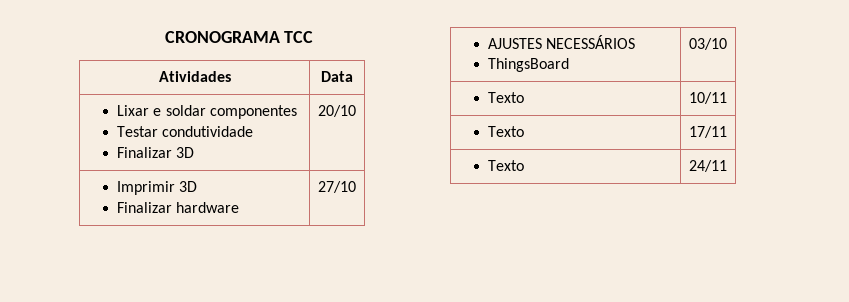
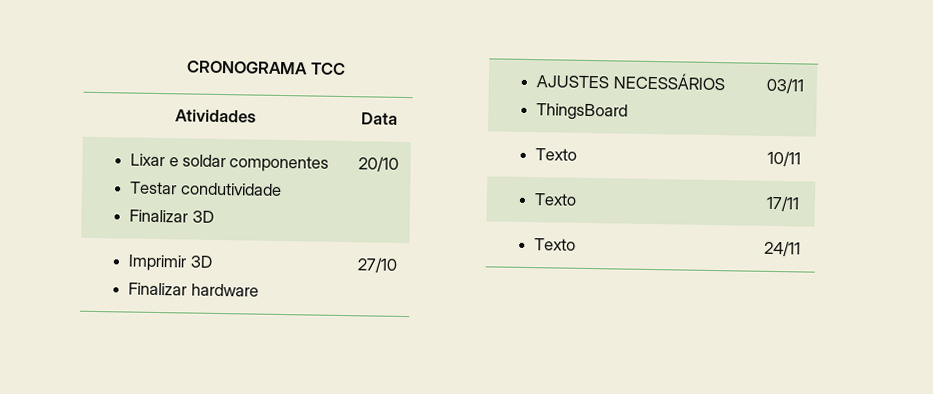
  AJUSTES NECESSÁRIOS
- ThingsBoard | 03/10
+ ThingsBoard | 03/11

